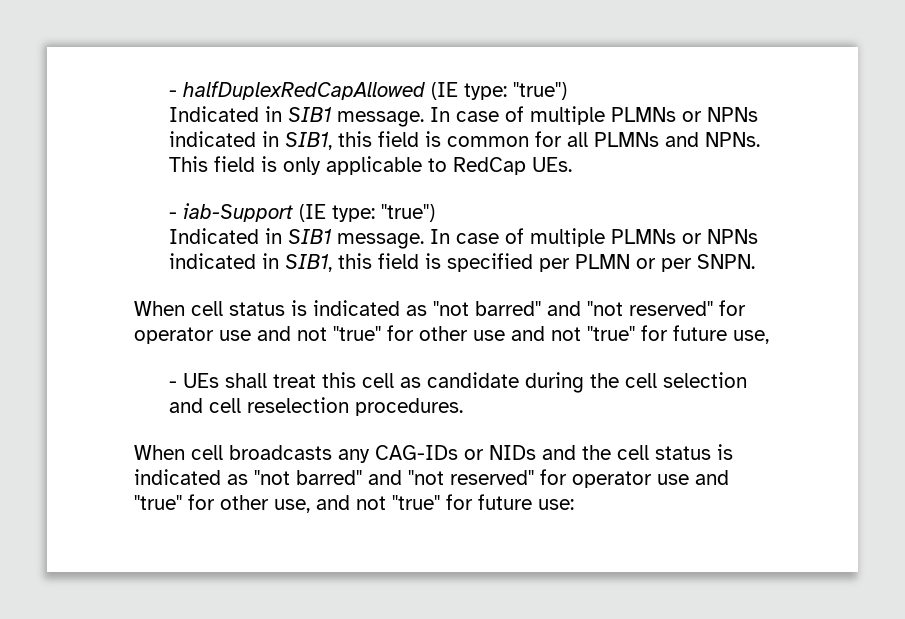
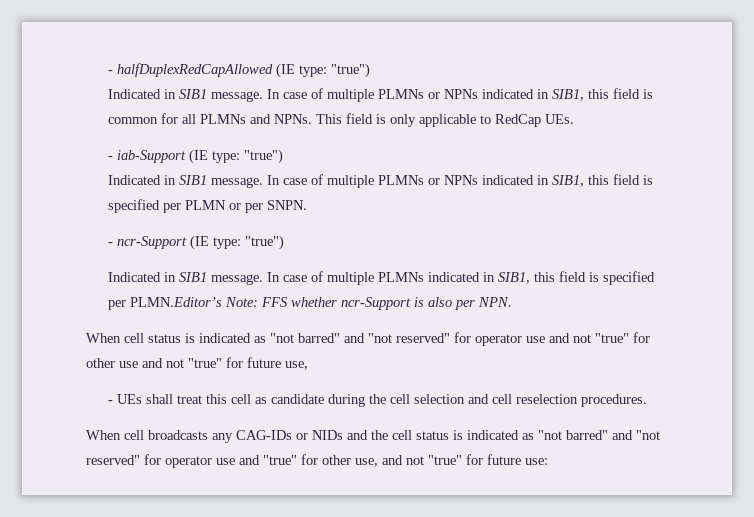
+ - ncr-Support (IE type: "true")
+ Indicated in SIB1 message. In case of multiple PLMNs indicated in SIB1, this field is specified per PLMN.Editor’s Note: FFS whether ncr-Support is also per NPN.

